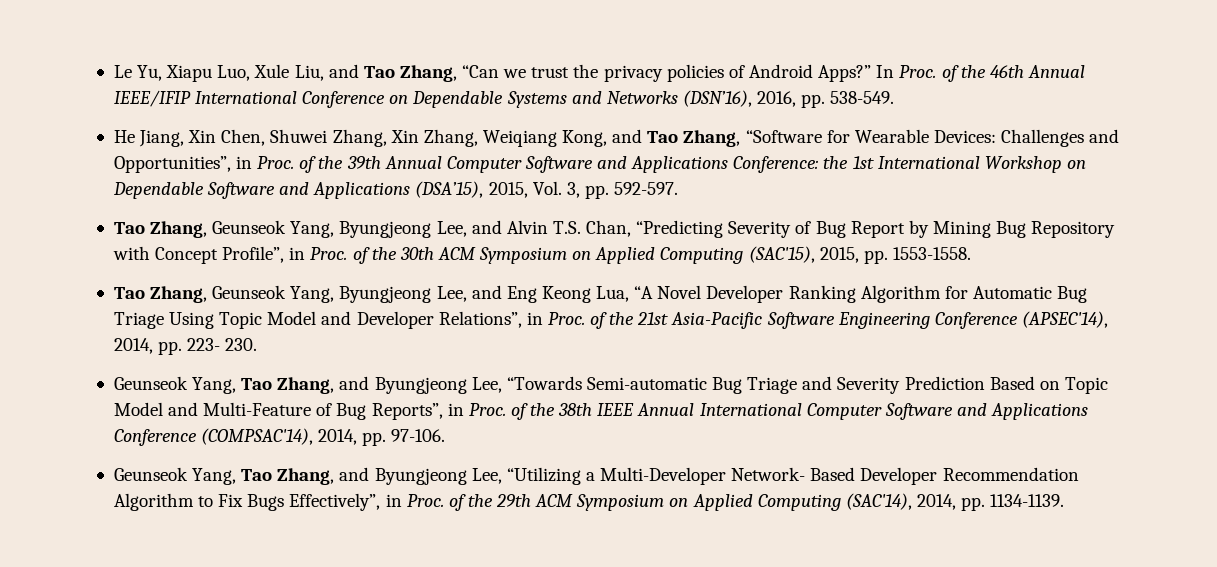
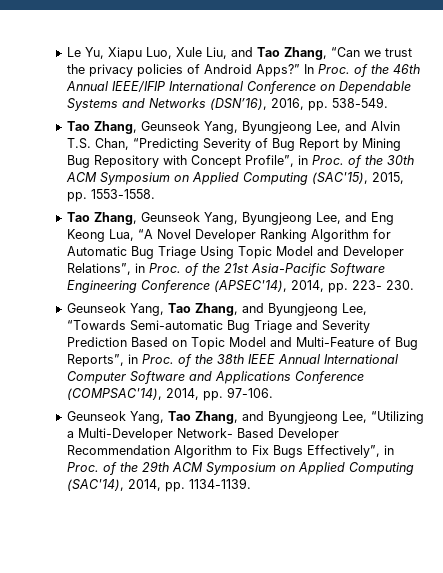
- He Jiang, Xin Chen, Shuwei Zhang, Xin Zhang, Weiqiang Kong, and Tao Zhang, “Software for Wearable Devices: Challenges and Opportunities”, in Proc. of the 39th Annual Computer Software and Applications Conference: the 1st International Workshop on Dependable Software and Applications (DSA’15), 2015, Vol. 3, pp. 592-597.

